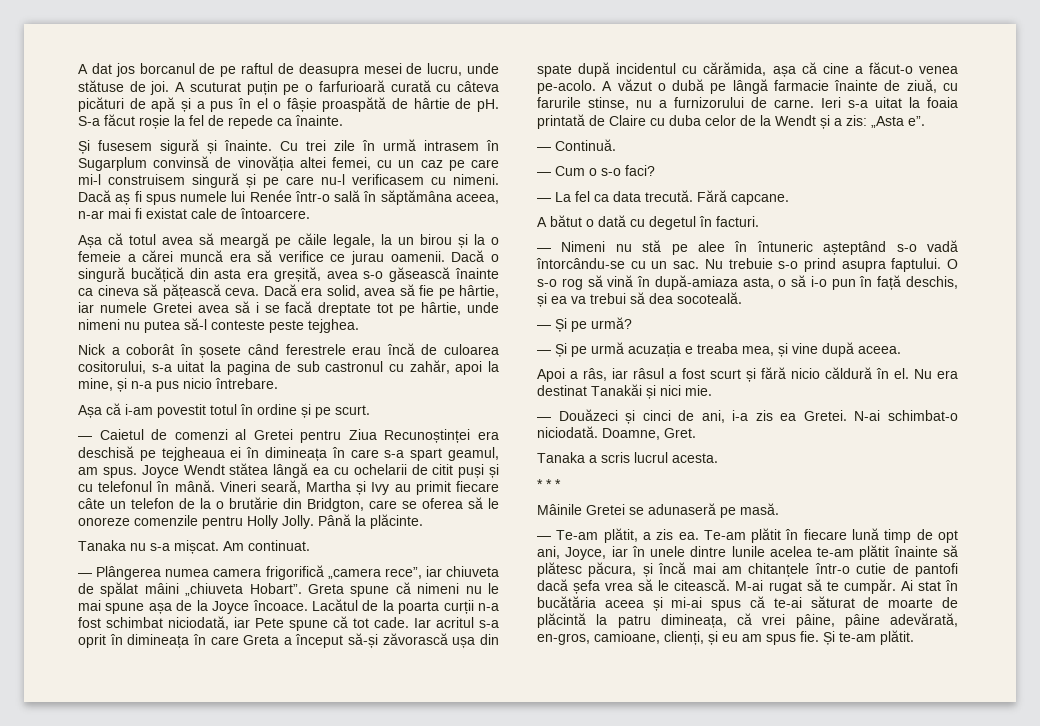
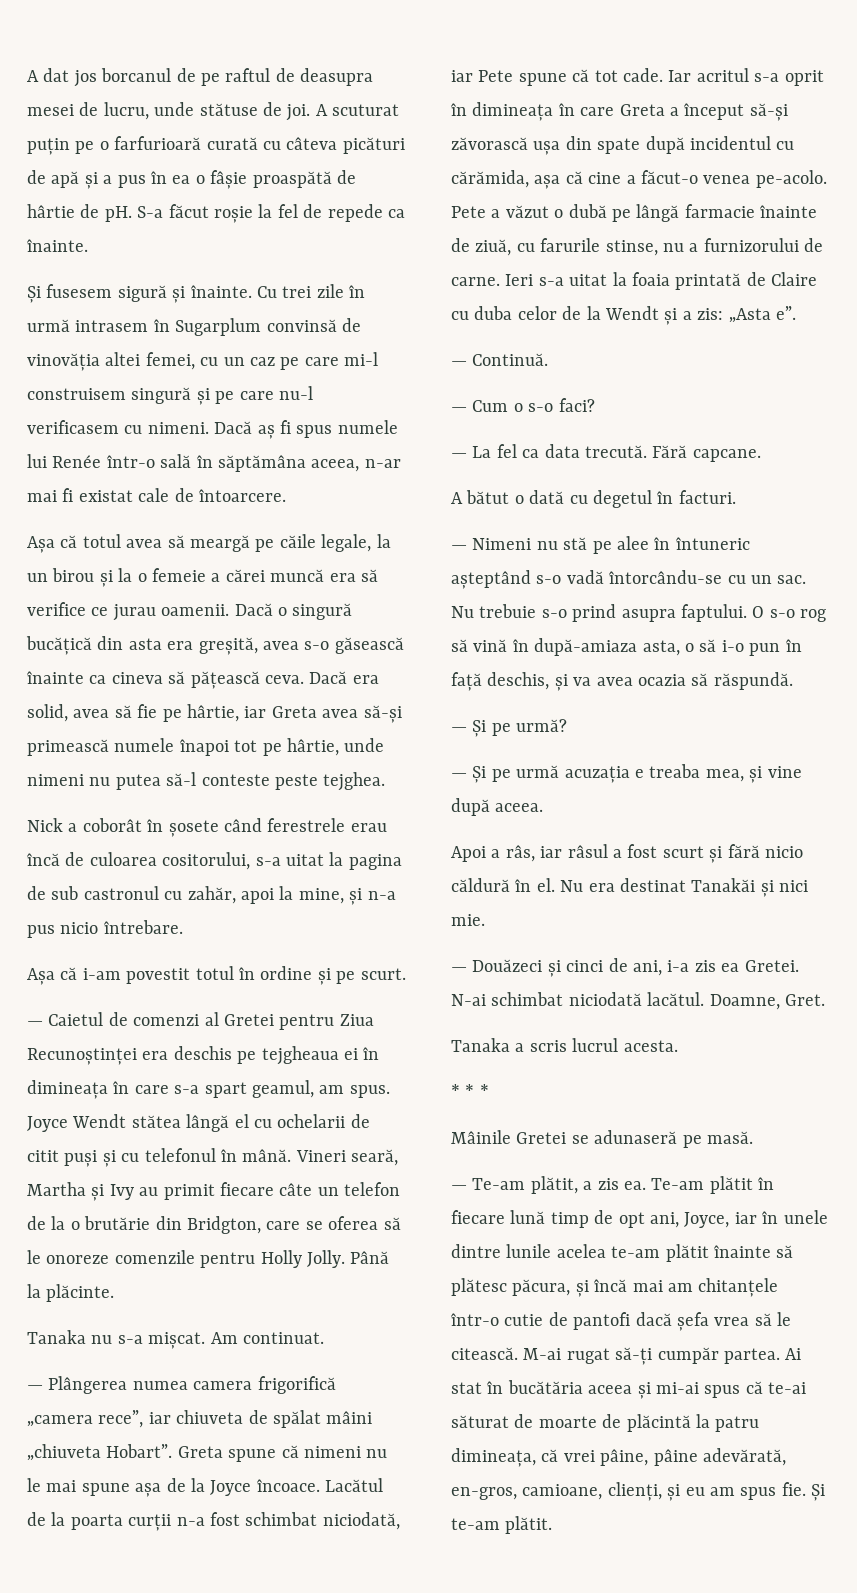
- A scuturat puțin pe o farfurioară curată cu câteva picături de apă și a pus în el o fâșie proaspătă de hârtie de pH.
+ A scuturat puțin pe o farfurioară curată cu câteva picături de apă și a pus în ea o fâșie proaspătă de hârtie de pH.
- Dacă era solid, avea să fie pe hârtie, iar numele Gretei avea să i se facă dreptate tot pe hârtie, unde nimeni nu putea să-l conteste peste tejghea.
+ Dacă era solid, avea să fie pe hârtie, iar Greta avea să-și primească numele înapoi tot pe hârtie, unde nimeni nu putea să-l conteste peste tejghea.
- — Caietul de comenzi al Gretei pentru Ziua Recunoștinței era deschisă pe tejgheaua ei în dimineața în care s-a spart geamul, am spus.
+ — Caietul de comenzi al Gretei pentru Ziua Recunoștinței era deschis pe tejgheaua ei în dimineața în care s-a spart geamul, am spus.
- Joyce Wendt stătea lângă ea cu ochelarii de citit puși și cu telefonul în mână.
+ Joyce Wendt stătea lângă el cu ochelarii de citit puși și cu telefonul în mână.
- A văzut o dubă pe lângă farmacie înainte de ziuă, cu farurile stinse, nu a furnizorului de carne.
+ Pete a văzut o dubă pe lângă farmacie înainte de ziuă, cu farurile stinse, nu a furnizorului de carne.
- O s-o rog să vină în după-amiaza asta, o să i-o pun în față deschis, și ea va trebui să dea socoteală.
+ O s-o rog să vină în după-amiaza asta, o să i-o pun în față deschis, și va avea ocazia să răspundă.
- N-ai schimbat-o niciodată.
+ N-ai schimbat niciodată lacătul.
- M-ai rugat să te cumpăr.
+ M-ai rugat să-ți cumpăr partea.

